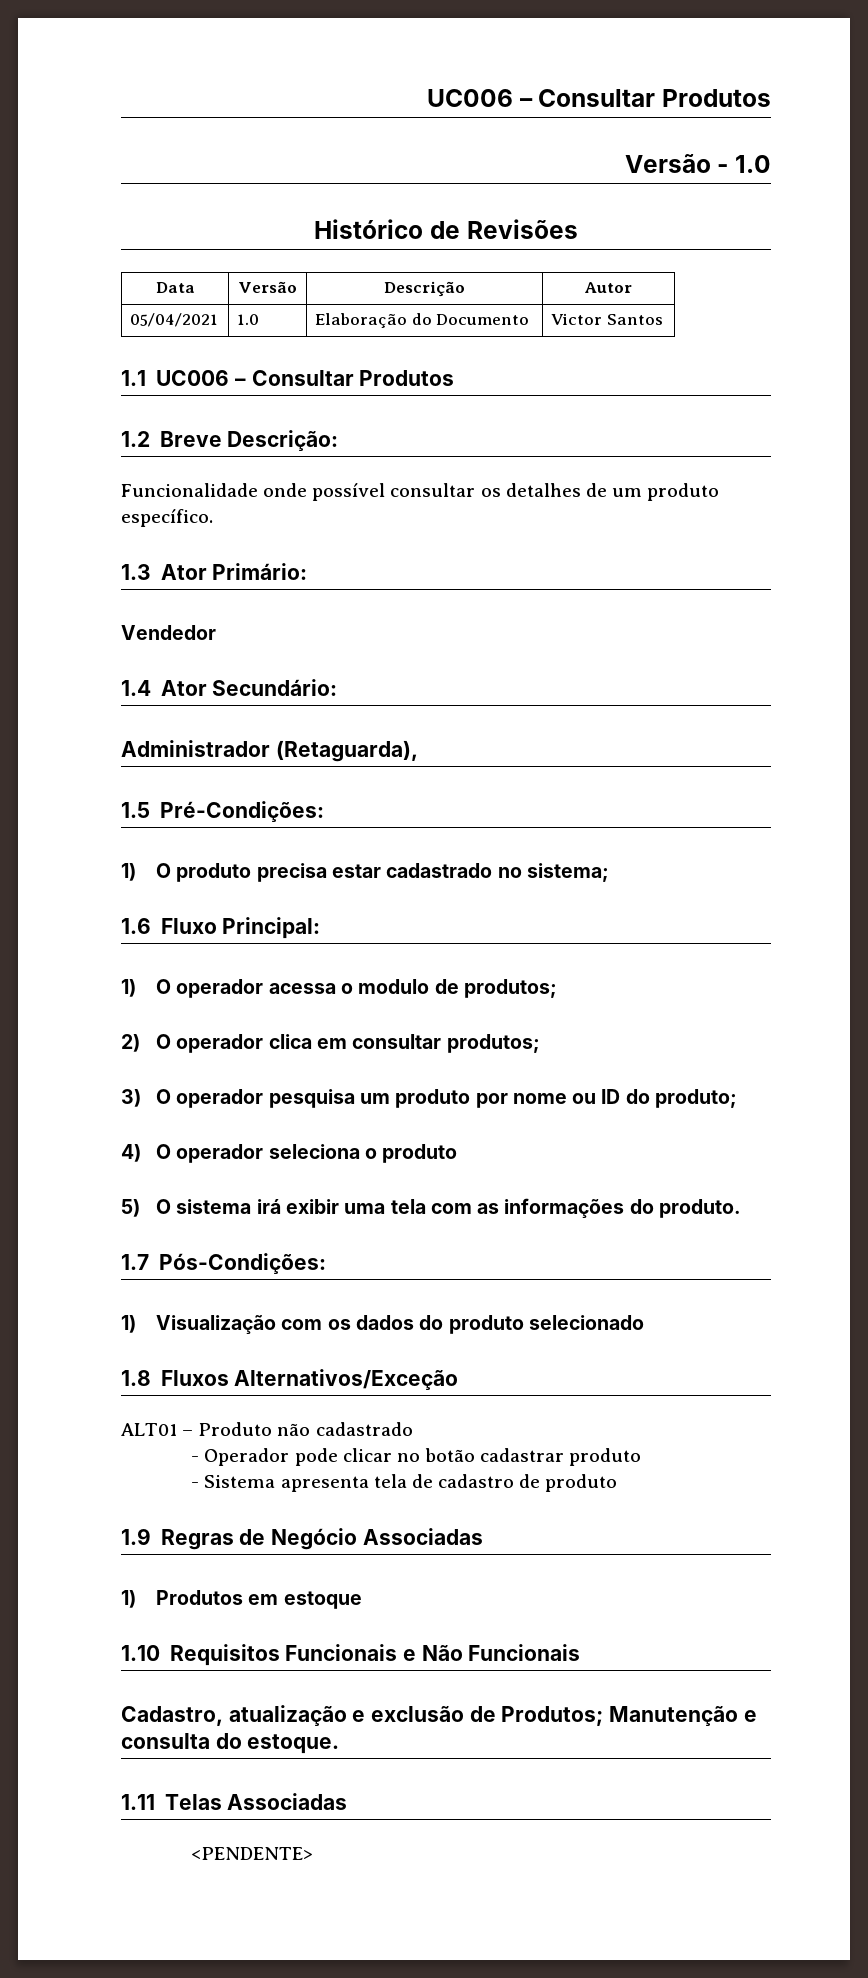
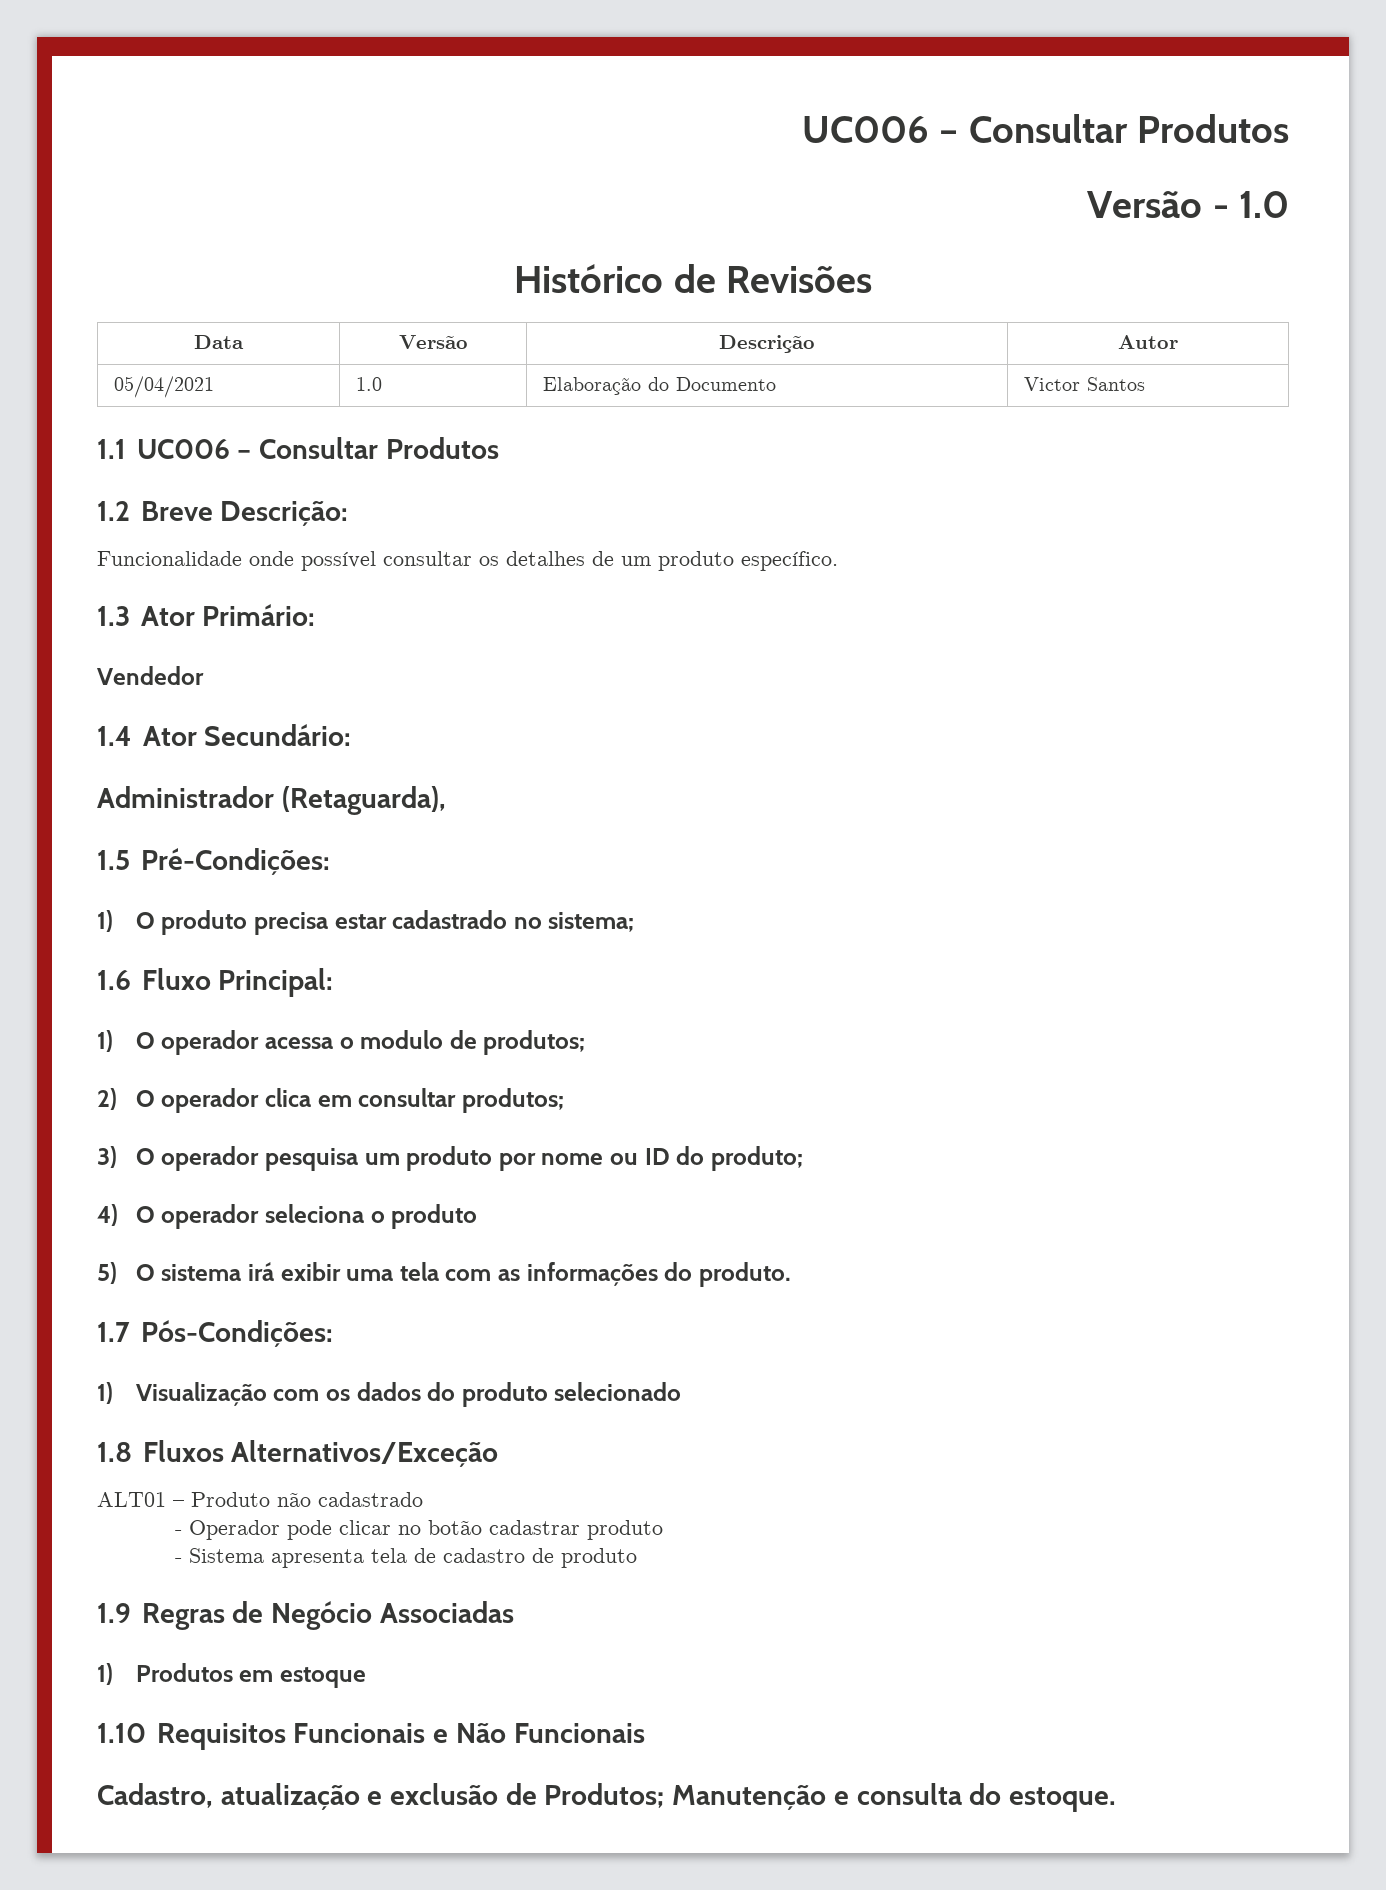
- 1.11 Telas Associadas
- <PENDENTE>

